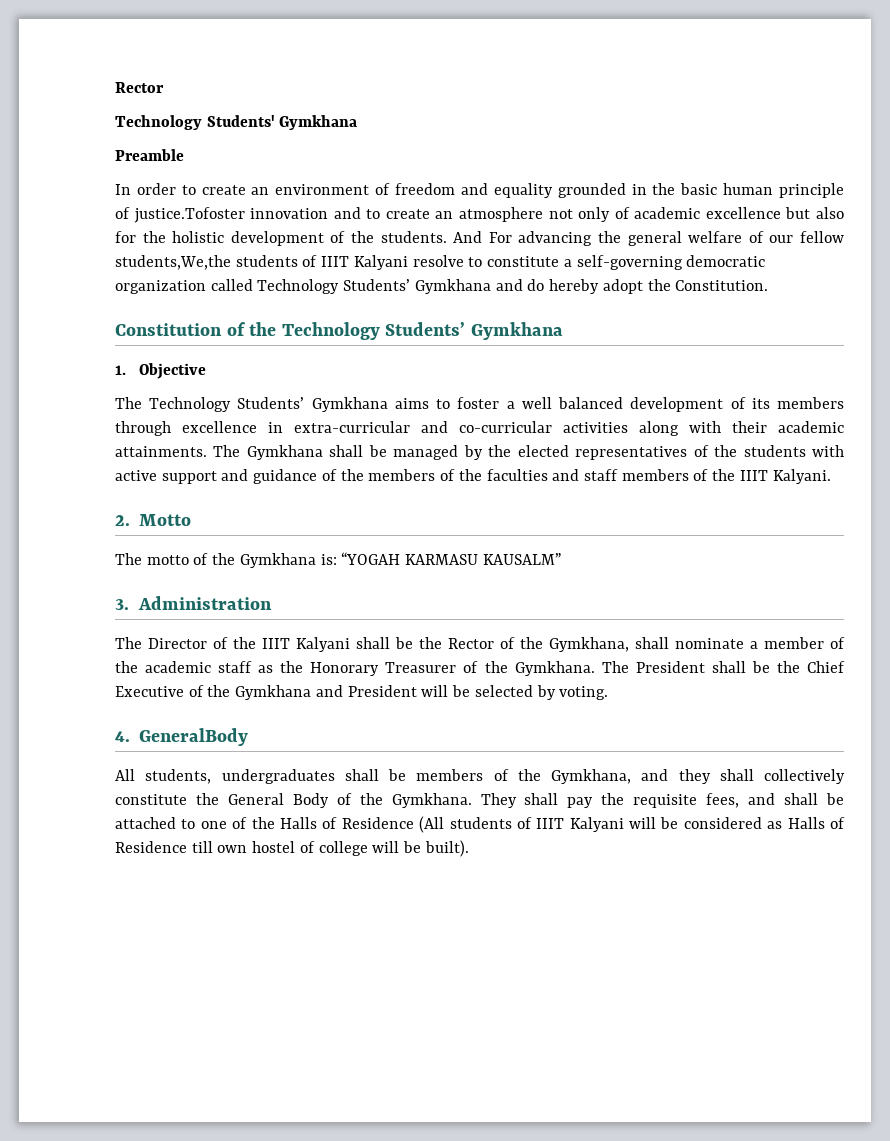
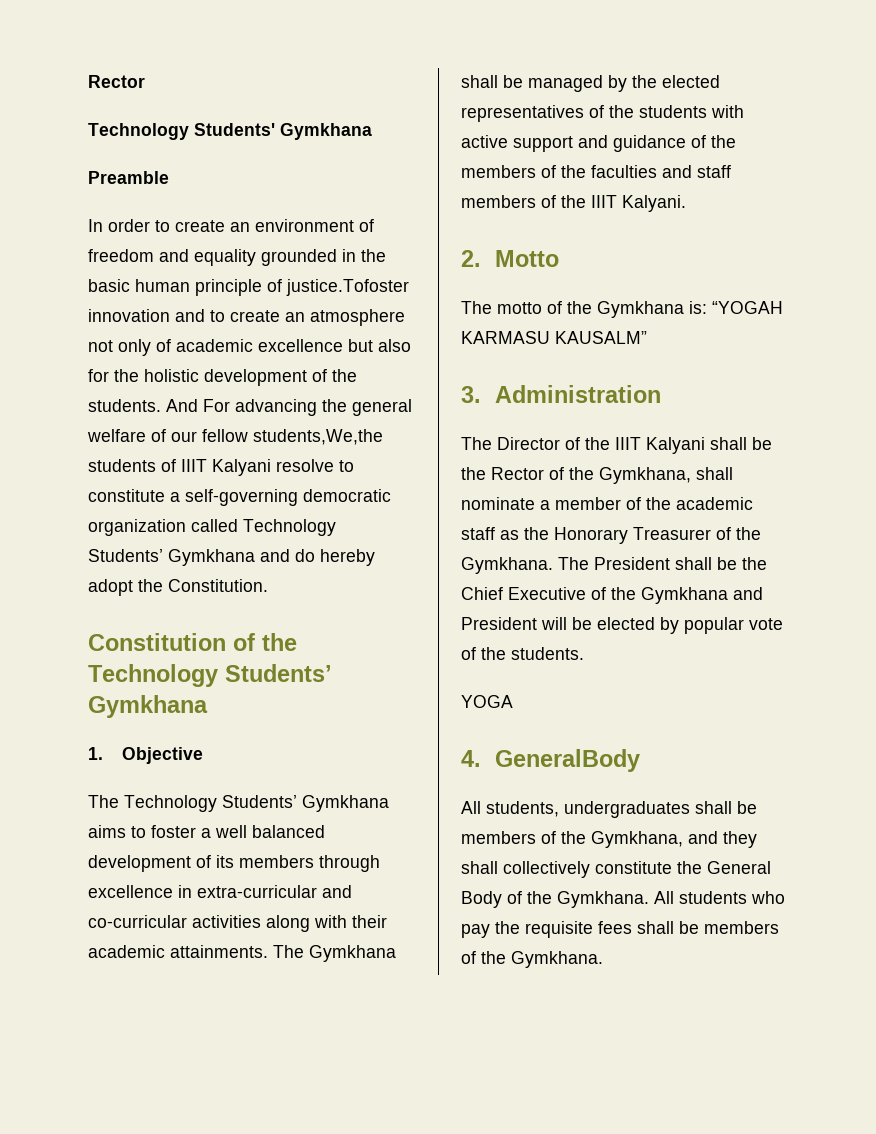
- The President shall be the Chief Executive of the Gymkhana and President will be selected by voting.
+ The President shall be the Chief Executive of the Gymkhana and President will be elected by popular vote of the students.
+ YOGA
- They shall pay the requisite fees, and shall be attached to one of the Halls of Residence (All students of IIIT Kalyani will be considered as Halls of Residence till own hostel of college will be built).
+ All students who pay the requisite fees shall be members of the Gymkhana.

